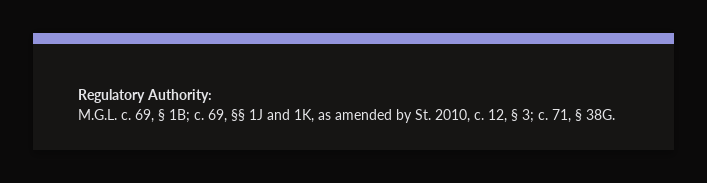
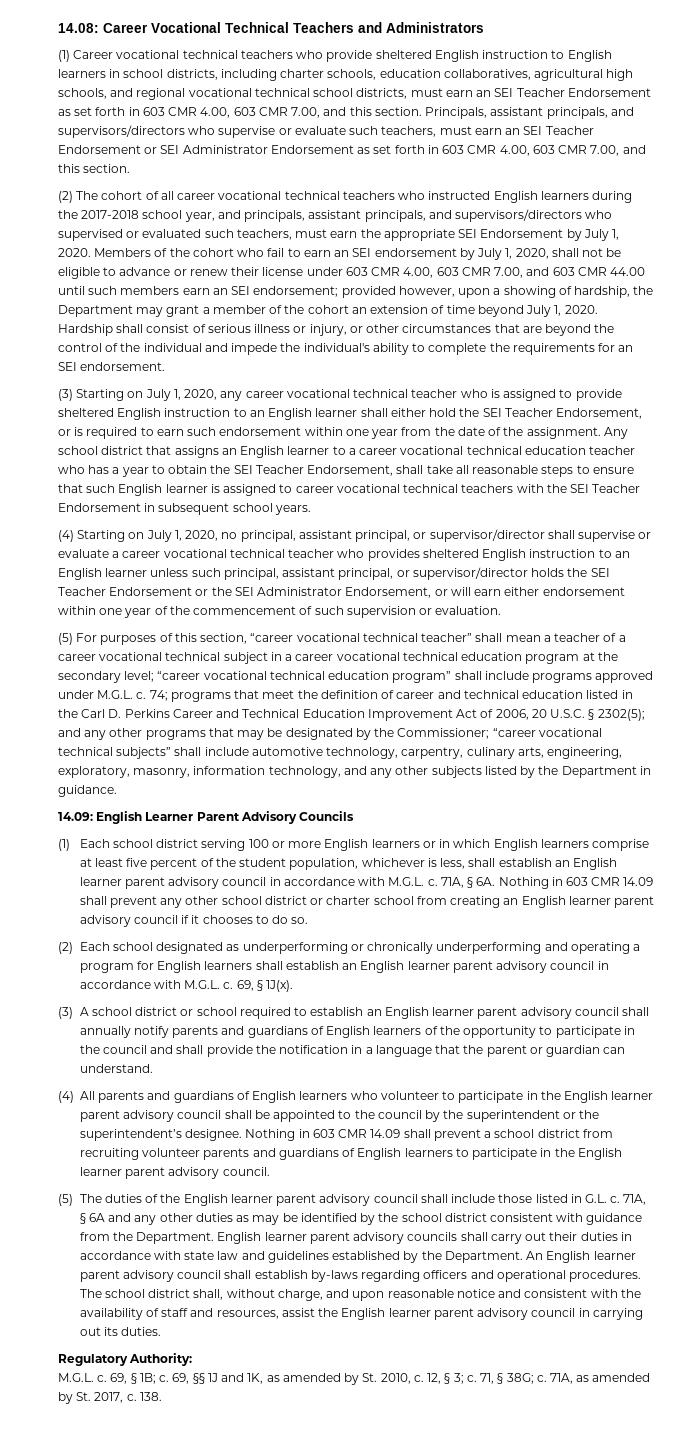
+ 14.08: Career Vocational Technical Teachers and Administrators
+ (1) Career vocational technical teachers who provide sheltered English instruction to English learners in school districts, including charter schools, education collaboratives, agricultural high schools, and regional vocational technical school districts, must earn an SEI Teacher Endorsement as set forth in 603 CMR 4.00, 603 CMR 7.00, and this section. Principals, assistant principals, and supervisors/directors who supervise or evaluate such teachers, must earn an SEI Teacher Endorsement or SEI Administrator Endorsement as set forth in 603 CMR 4.00, 603 CMR 7.00, and this section.
+ (2) The cohort of all career vocational technical teachers who instructed English learners during the 2017-2018 school year, and principals, assistant principals, and supervisors/directors who supervised or evaluated such teachers, must earn the appropriate SEI Endorsement by July 1, 2020. Members of the cohort who fail to earn an SEI endorsement by July 1, 2020, shall not be eligible to advance or renew their license under 603 CMR 4.00, 603 CMR 7.00, and 603 CMR 44.00 until such members earn an SEI endorsement; provided however, upon a showing of hardship, the Department may grant a member of the cohort an extension of time beyond July 1, 2020. Hardship shall consist of serious illness or injury, or other circumstances that are beyond the control of the individual and impede the individual's ability to complete the requirements for an SEI endorsement.
+ (3) Starting on July 1, 2020, any career vocational technical teacher who is assigned to provide sheltered English instruction to an English learner shall either hold the SEI Teacher Endorsement, or is required to earn such endorsement within one year from the date of the assignment. Any school district that assigns an English learner to a career vocational technical education teacher who has a year to obtain the SEI Teacher Endorsement, shall take all reasonable steps to ensure that such English learner is assigned to career vocational technical teachers with the SEI Teacher Endorsement in subsequent school years.
+ (4) Starting on July 1, 2020, no principal, assistant principal, or supervisor/director shall supervise or evaluate a career vocational technical teacher who provides sheltered English instruction to an English learner unless such principal, assistant principal, or supervisor/director holds the SEI Teacher Endorsement or the SEI Administrator Endorsement, or will earn either endorsement within one year of the commencement of such supervision or evaluation.
+ (5) For purposes of this section, “career vocational technical teacher” shall mean a teacher of a career vocational technical subject in a career vocational technical education program at the secondary level; “career vocational technical education program” shall include programs approved under M.G.L. c. 74; programs that meet the definition of career and technical education listed in the Carl D. Perkins Career and Technical Education Improvement Act of 2006, 20 U.S.C. § 2302(5); and any other programs that may be designated by the Commissioner; “career vocational technical subjects” shall include automotive technology, carpentry, culinary arts, engineering, exploratory, masonry, information technology, and any other subjects listed by the Department in guidance.
+ 14.09: English Learner Parent Advisory Councils
+ (1) Each school district serving 100 or more English learners or in which English learners comprise at least five percent of the student population, whichever is less, shall establish an English learner parent advisory council in accordance with M.G.L. c. 71A, § 6A. Nothing in 603 CMR 14.09 shall prevent any other school district or charter school from creating an English learner parent advisory council if it chooses to do so.
+ (2) Each school designated as underperforming or chronically underperforming and operating a program for English learners shall establish an English learner parent advisory council in accordance with M.G.L. c. 69, § 1J(x).
+ (3) A school district or school required to establish an English learner parent advisory council shall annually notify parents and guardians of English learners of the opportunity to participate in the council and shall provide the notification in a language that the parent or guardian can understand.
+ (4) All parents and guardians of English learners who volunteer to participate in the English learner parent advisory council shall be appointed to the council by the superintendent or the superintendent’s designee. Nothing in 603 CMR 14.09 shall prevent a school district from recruiting volunteer parents and guardians of English learners to participate in the English learner parent advisory council.
+ (5) The duties of the English learner parent advisory council shall include those listed in G.L. c. 71A, § 6A and any other duties as may be identified by the school district consistent with guidance from the Department. English learner parent advisory councils shall carry out their duties in accordance with state law and guidelines established by the Department. An English learner parent advisory council shall establish by-laws regarding officers and operational procedures. The school district shall, without charge, and upon reasonable notice and consistent with the availability of staff and resources, assist the English learner parent advisory council in carrying out its duties.
- 71, § 38G.
+ 71, § 38G; c. 71A, as amended by St. 2017, c. 138.

